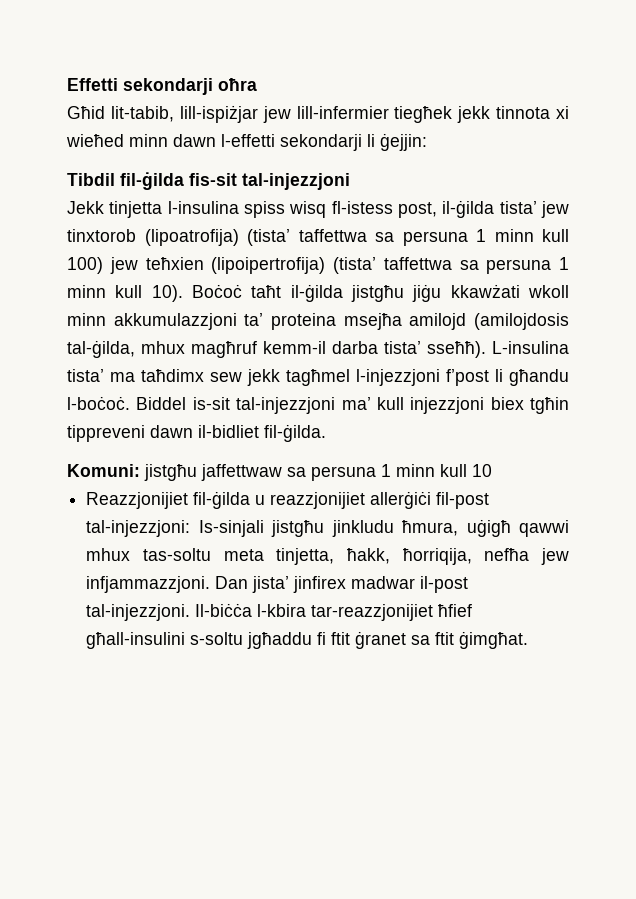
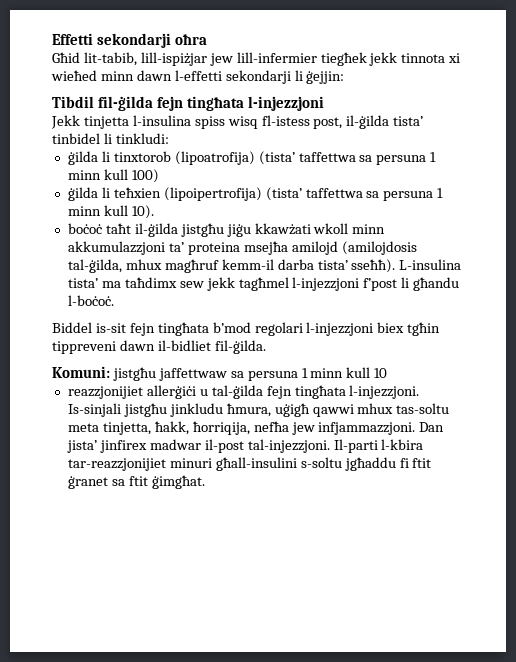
- Tibdil fil-ġilda fis-sit tal-injezzjoni
+ Tibdil fil-ġilda fejn tingħata l-injezzjoni
- Jekk tinjetta l-insulina spiss wisq fl-istess post, il-ġilda tista’ jew tinxtorob (lipoatrofija) (tista’ taffettwa sa persuna 1 minn kull 100) jew teħxien (lipoipertrofija) (tista’ taffettwa sa persuna 1 minn kull 10). Boċoċ taħt il-ġilda jistgħu jiġu kkawżati wkoll minn akkumulazzjoni ta’ proteina msejħa amilojd (amilojdosis tal-ġilda, mhux magħruf kemm-il darba tista’ sseħħ).
+ Jekk tinjetta l-insulina spiss wisq fl-istess post, il-ġilda tista’ tinbidel li tinkludi:
+ ġilda li tinxtorob (lipoatrofija) (tista’ taffettwa sa persuna 1 minn kull 100)
+ ġilda li teħxien (lipoipertrofija) (tista’ taffettwa sa persuna 1 minn kull 10).
+ boċoċ taħt il-ġilda jistgħu jiġu kkawżati wkoll minn akkumulazzjoni ta’ proteina msejħa amilojd (amilojdosis tal-ġilda, mhux magħruf kemm-il darba tista’ sseħħ).
- L-insulina tista’ ma taħdimx sew jekk tagħmel l-injezzjoni f’post li għandu l-boċoċ. Biddel is-sit tal-injezzjoni ma’ kull injezzjoni biex tgħin tippreveni dawn il-bidliet fil-ġilda.
+ L-insulina tista’ ma taħdimx sew jekk tagħmel l-injezzjoni f’post li għandu l-boċoċ.
+ Biddel is-sit fejn tingħata b’mod regolari l-injezzjoni biex tgħin tippreveni dawn il-bidliet fil-ġilda.
- Reazzjonijiet fil-ġilda u reazzjonijiet allerġiċi fil-post tal-injezzjoni: Is-sinjali jistgħu jinkludu ħmura, uġigħ qawwi mhux tas-soltu meta tinjetta, ħakk, ħorriqija, nefħa jew infjammazzjoni.
+ reazzjonijiet allerġiċi u tal-ġilda fejn tingħata l-injezzjoni. Is-sinjali jistgħu jinkludu ħmura, uġigħ qawwi mhux tas-soltu meta tinjetta, ħakk, ħorriqija, nefħa jew infjammazzjoni.
- Il-biċċa l-kbira tar-reazzjonijiet ħfief għall-insulini s-soltu jgħaddu fi ftit ġranet sa ftit ġimgħat.
+ Il-parti l-kbira tar-reazzjonijiet minuri għall-insulini s-soltu jgħaddu fi ftit ġranet sa ftit ġimgħat.

